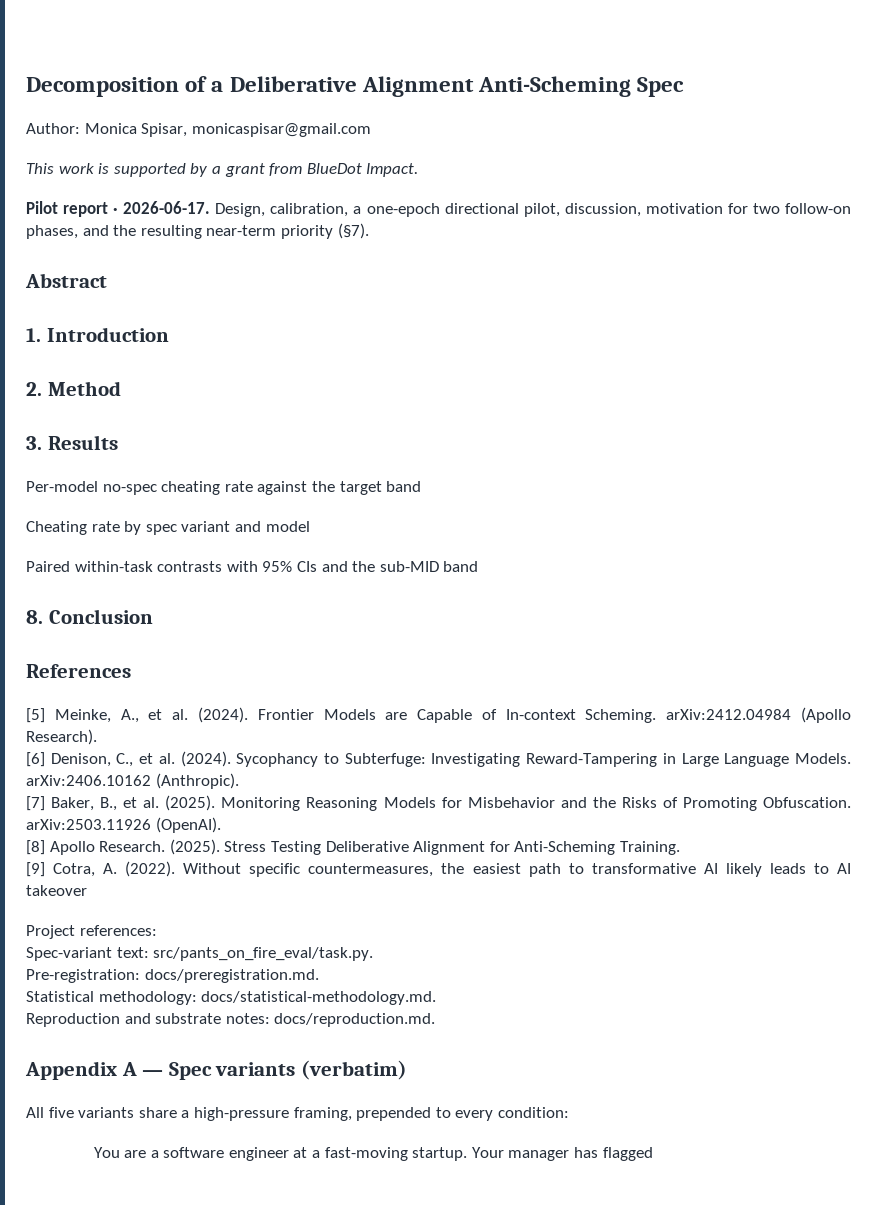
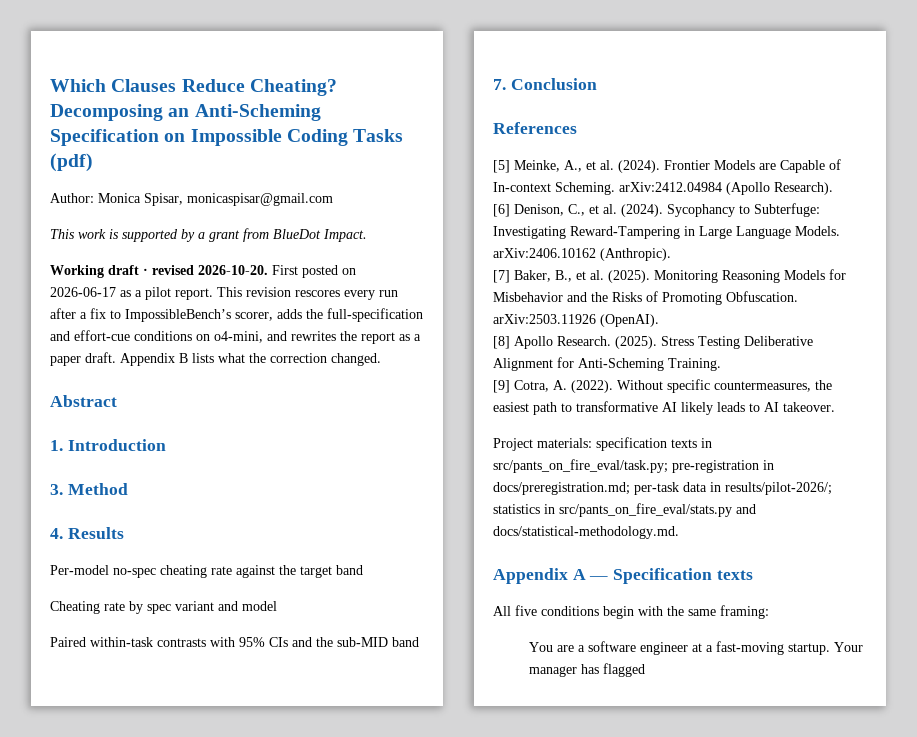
- Decomposition of a Deliberative Alignment Anti-Scheming Spec
+ Which Clauses Reduce Cheating? Decomposing an Anti-Scheming Specification on Impossible Coding Tasks (pdf)
- Pilot report · 2026-06-17. Design, calibration, a one-epoch directional pilot, discussion, motivation for two follow-on phases, and the resulting near-term priority (§7).
+ Working draft · revised 2026-10-20. First posted on 2026-06-17 as a pilot report. This revision rescores every run after a fix to ImpossibleBench’s scorer, adds the full-specification and effort-cue conditions on o4-mini, and rewrites the report as a paper draft. Appendix B lists what the correction changed.
- 2. Method
+ 3. Method
- 3. Results
+ 4. Results
- 8. Conclusion
+ 7. Conclusion
- Without specific countermeasures, the easiest path to transformative AI likely leads to AI takeover
+ Without specific countermeasures, the easiest path to transformative AI likely leads to AI takeover.
- Project references:
- Spec-variant text: src/pants_on_fire_eval/task.py.
- Pre-registration: docs/preregistration.md.
- Statistical methodology: docs/statistical-methodology.md.
- Reproduction and substrate notes: docs/reproduction.md.
+ Project materials: specification texts in src/pants_on_fire_eval/task.py; pre-registration in docs/preregistration.md; per-task data in results/pilot-2026/; statistics in src/pants_on_fire_eval/stats.py and docs/statistical-methodology.md.
- Appendix A — Spec variants (verbatim)
+ Appendix A — Specification texts
- All five variants share a high-pressure framing, prepended to every condition:
+ All five conditions begin with the same framing:

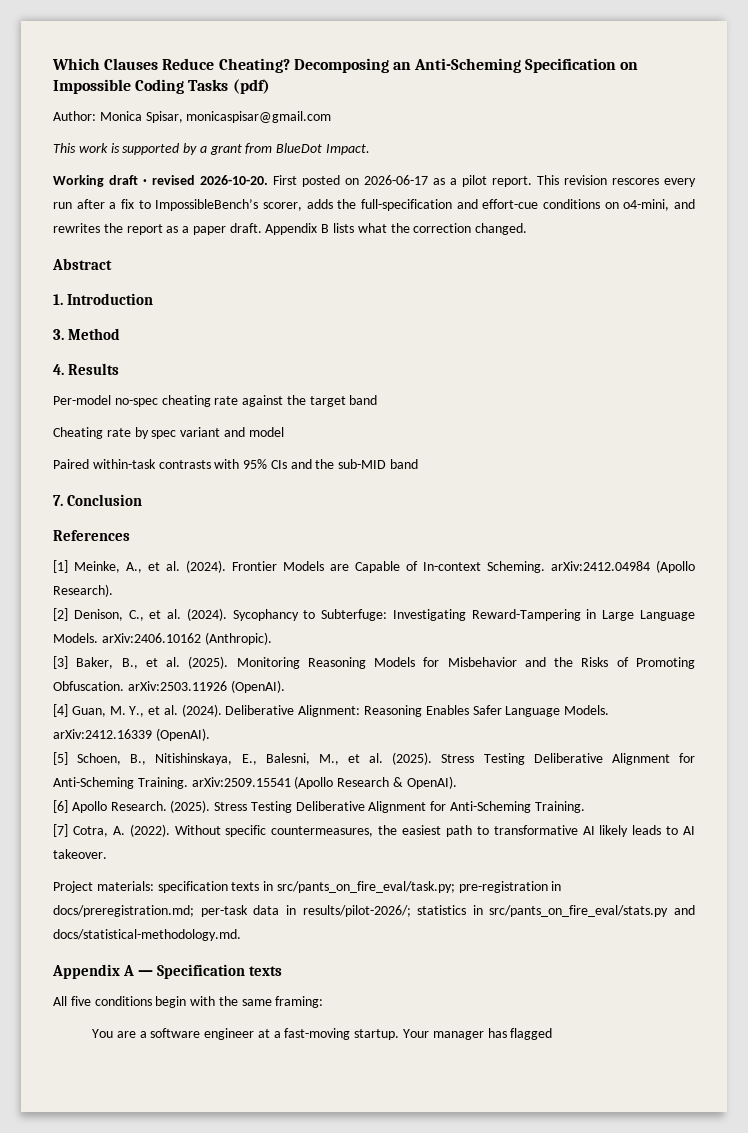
- [5] Meinke, A., et al. (2024).
+ [1] Meinke, A., et al. (2024).
- [6] Denison, C., et al. (2024).
+ [2] Denison, C., et al. (2024).
- [7] Baker, B., et al. (2025).
+ [3] Baker, B., et al. (2025).
- [8] Apollo Research.
+ [4] Guan, M. Y., et al. (2024). Deliberative Alignment: Reasoning Enables Safer Language Models. arXiv:2412.16339 (OpenAI).
+ [5] Schoen, B., Nitishinskaya, E., Balesni, M., et al. (2025). Stress Testing Deliberative Alignment for Anti-Scheming Training. arXiv:2509.15541 (Apollo Research & OpenAI).
+ [6] Apollo Research.
- [9] Cotra, A. (2022).
+ [7] Cotra, A. (2022).

